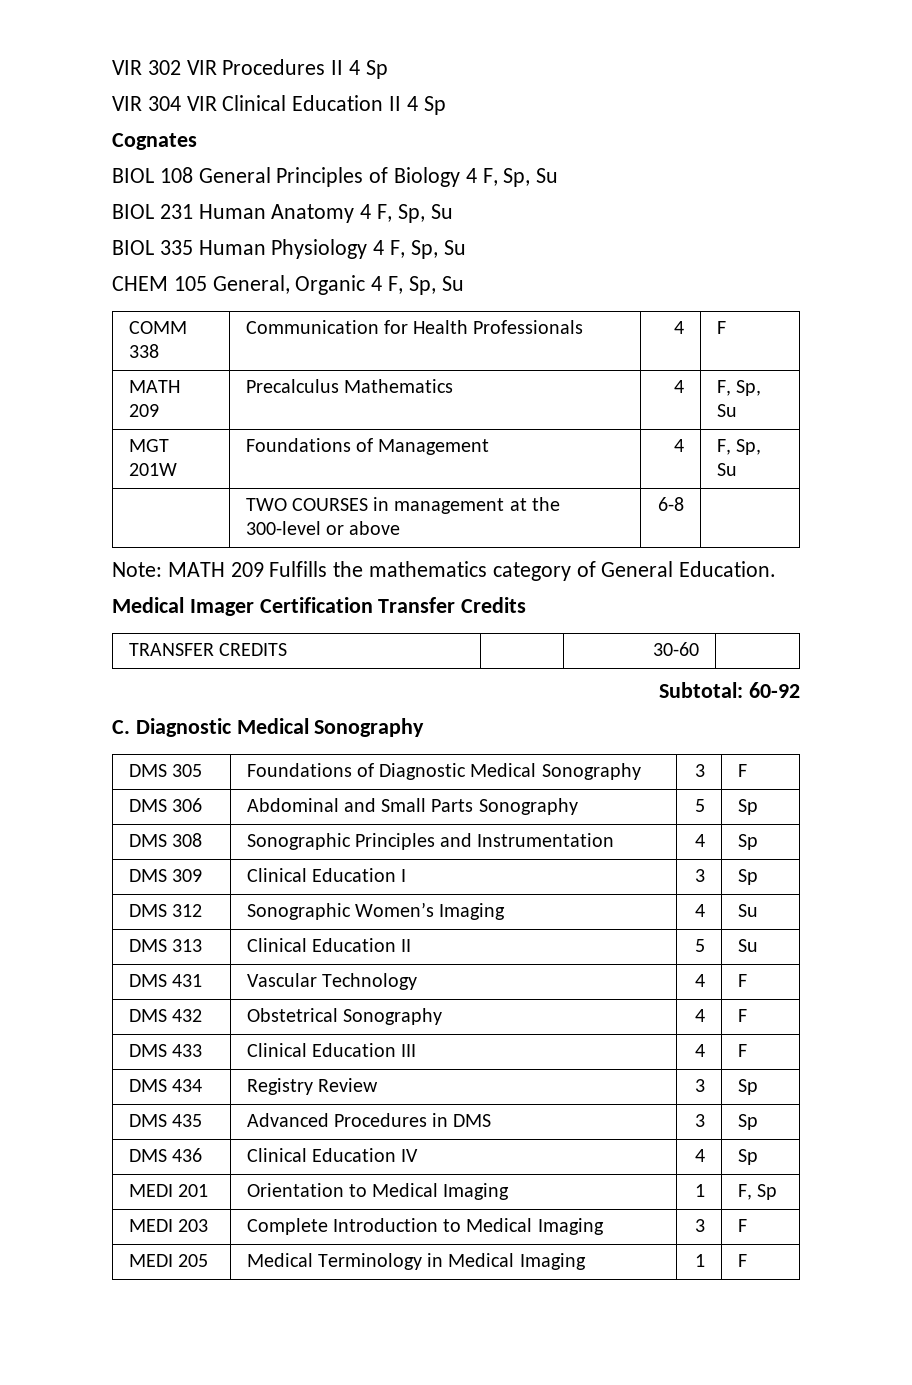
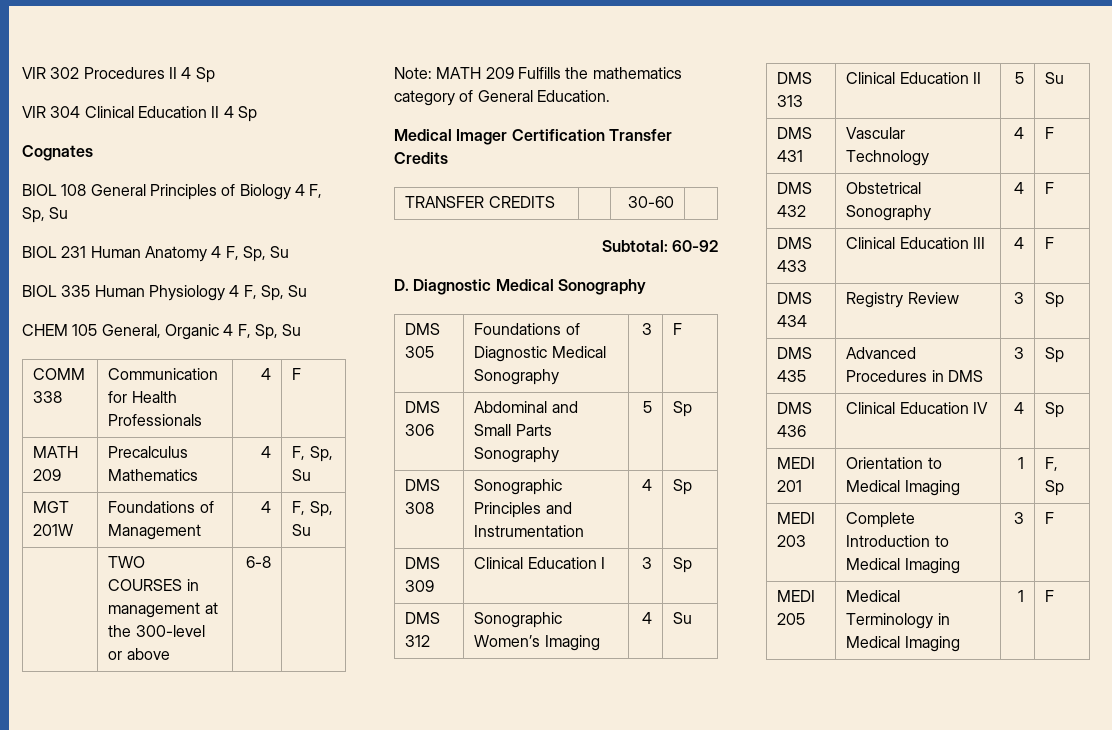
- VIR 302 VIR Procedures II 4 Sp
+ VIR 302 Procedures II 4 Sp
- VIR 304 VIR Clinical Education II 4 Sp
+ VIR 304 Clinical Education II 4 Sp
- C. Diagnostic Medical Sonography
+ D. Diagnostic Medical Sonography

